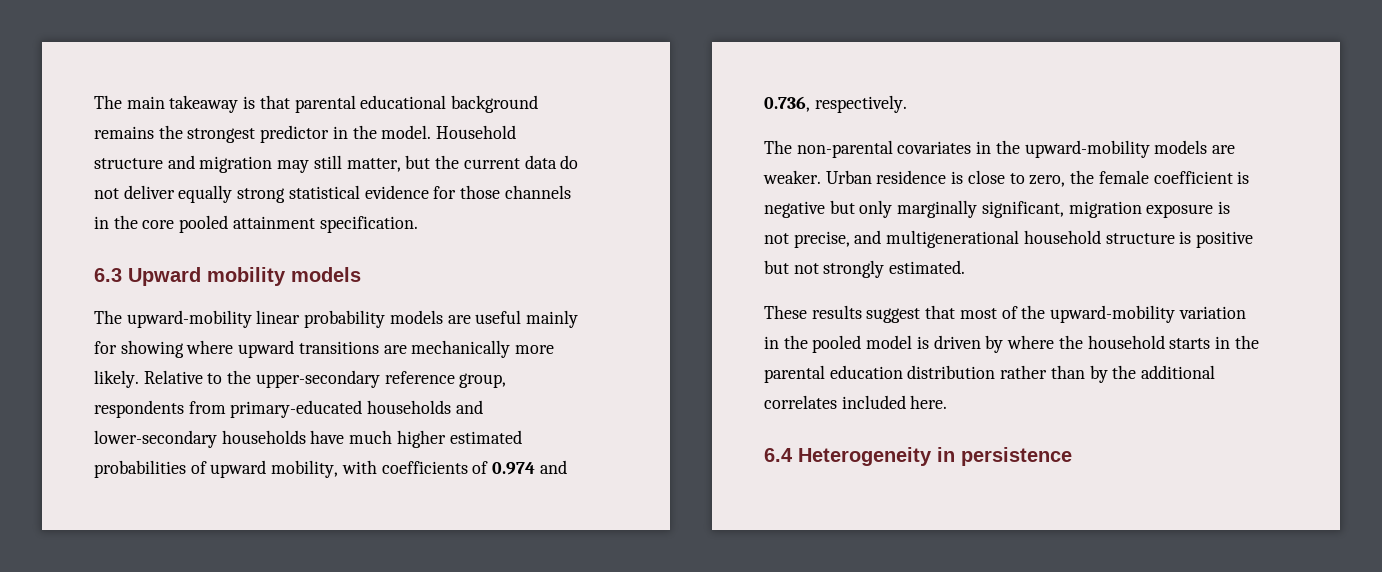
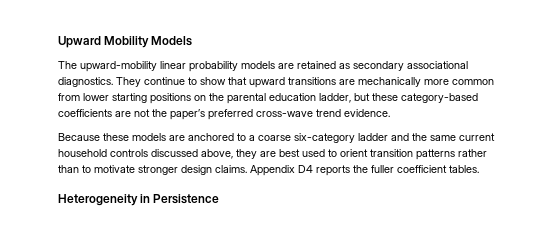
- The main takeaway is that parental educational background remains the strongest predictor in the model. Household structure and migration may still matter, but the current data do not deliver equally strong statistical evidence for those channels in the core pooled attainment specification.
- 6.3 Upward mobility models
+ Upward Mobility Models
- The upward-mobility linear probability models are useful mainly for showing where upward transitions are mechanically more likely. Relative to the upper-secondary reference group, respondents from primary-educated households and lower-secondary households have much higher estimated probabilities of upward mobility, with coefficients of 0.974 and 0.736, respectively.
- The non-parental covariates in the upward-mobility models are weaker. Urban residence is close to zero, the female coefficient is negative but only marginally significant, migration exposure is not precise, and multigenerational household structure is positive but not strongly estimated.
- These results suggest that most of the upward-mobility variation in the pooled model is driven by where the household starts in the parental education distribution rather than by the additional correlates included here.
- 6.4 Heterogeneity in persistence
+ The upward-mobility linear probability models are retained as secondary associational diagnostics. They continue to show that upward transitions are mechanically more common from lower starting positions on the parental education ladder, but these category-based coefficients are not the paper’s preferred cross-wave trend evidence.
+ Because these models are anchored to a coarse six-category ladder and the same current household controls discussed above, they are best used to orient transition patterns rather than to motivate stronger design claims. Appendix D4 reports the fuller coefficient tables.
+ Heterogeneity in Persistence

